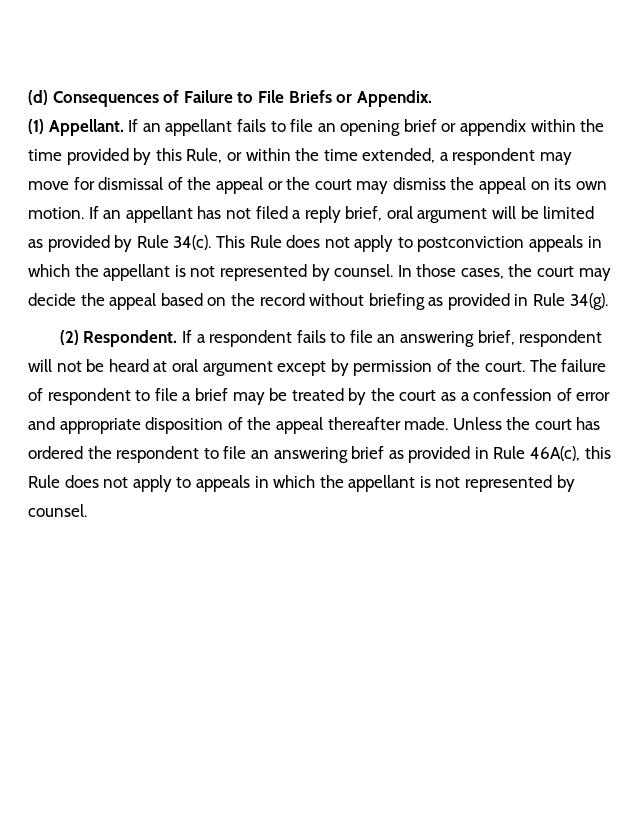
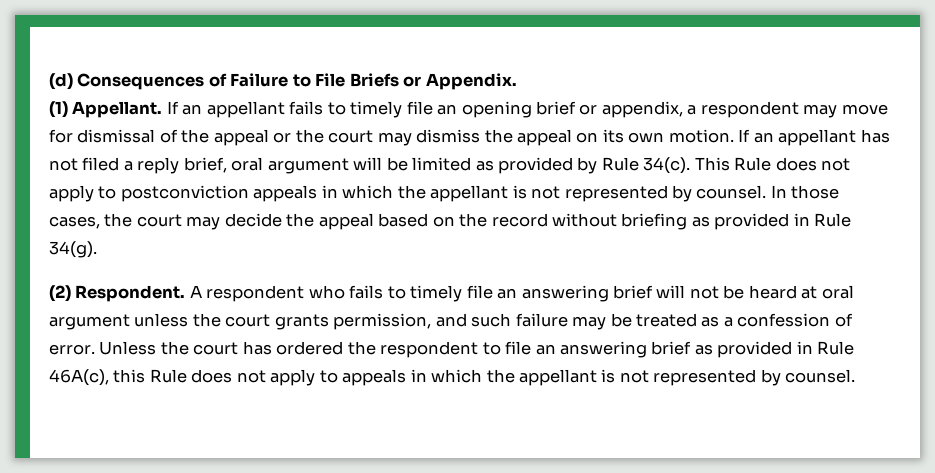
- If an appellant fails to file an opening brief or appendix within the time provided by this Rule, or within the time extended, a respondent may move for dismissal of the appeal or the court may dismiss the appeal on its own motion.
+ If an appellant fails to timely file an opening brief or appendix, a respondent may move for dismissal of the appeal or the court may dismiss the appeal on its own motion.
- If a respondent fails to file an answering brief, respondent will not be heard at oral argument except by permission of the court. The failure of respondent to file a brief may be treated by the court as a confession of error and appropriate disposition of the appeal thereafter made.
+ A respondent who fails to timely file an answering brief will not be heard at oral argument unless the court grants permission, and such failure may be treated as a confession of error.

